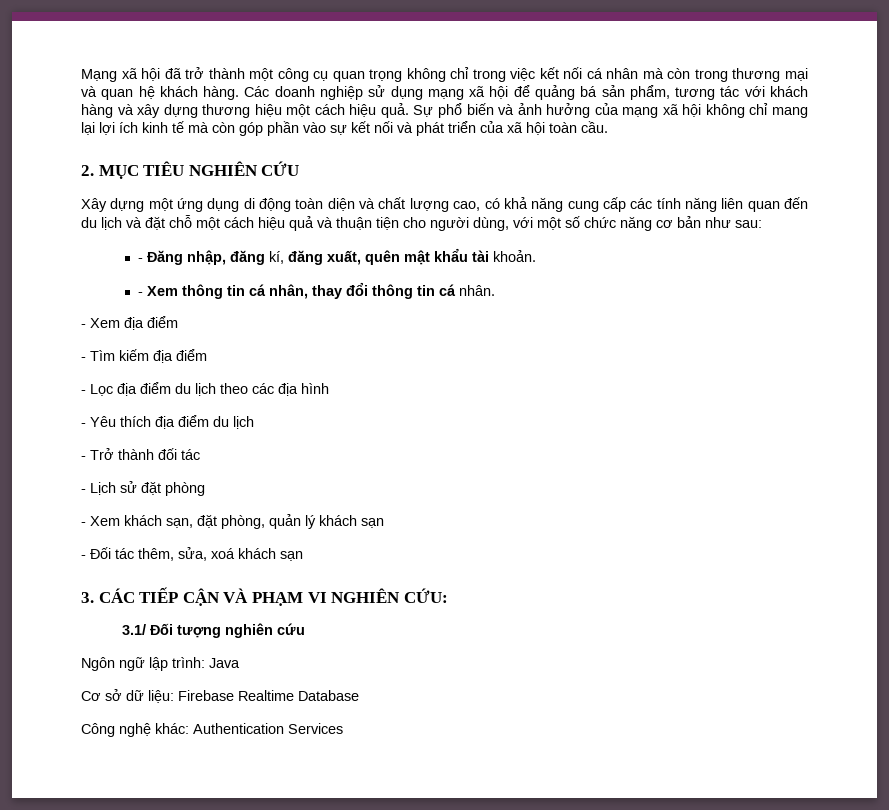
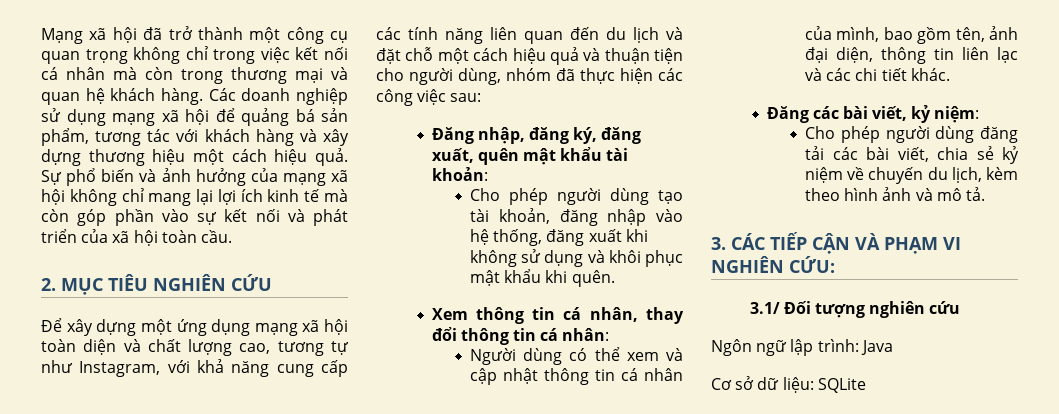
- Xây dựng một ứng dụng di động toàn diện và chất lượng cao, có khả năng cung cấp các tính năng liên quan đến du lịch và đặt chỗ một cách hiệu quả và thuận tiện cho người dùng, với một số chức năng cơ bản như sau:
+ Để xây dựng một ứng dụng mạng xã hội toàn diện và chất lượng cao, tương tự như Instagram, với khả năng cung cấp các tính năng liên quan đến du lịch và đặt chỗ một cách hiệu quả và thuận tiện cho người dùng, nhóm đã thực hiện các công việc sau:
- - Đăng nhập, đăng kí, đăng xuất, quên mật khẩu tài khoản.
- - Xem thông tin cá nhân, thay đổi thông tin cá nhân.
- - Xem địa điểm
- - Tìm kiếm địa điểm
- - Lọc địa điểm du lịch theo các địa hình
- - Yêu thích địa điểm du lịch
- - Trở thành đối tác
- - Lịch sử đặt phòng
- - Xem khách sạn, đặt phòng, quản lý khách sạn
- - Đối tác thêm, sửa, xoá khách sạn
+ Đăng nhập, đăng ký, đăng xuất, quên mật khẩu tài khoản:
+ Cho phép người dùng tạo tài khoản, đăng nhập vào hệ thống, đăng xuất khi không sử dụng và khôi phục mật khẩu khi quên.
+ Xem thông tin cá nhân, thay đổi thông tin cá nhân:
+ Người dùng có thể xem và cập nhật thông tin cá nhân của mình, bao gồm tên, ảnh đại diện, thông tin liên lạc và các chi tiết khác.
+ Đăng các bài viết, kỷ niệm:
+ Cho phép người dùng đăng tải các bài viết, chia sẻ kỷ niệm về chuyến du lịch, kèm theo hình ảnh và mô tả.
- Cơ sở dữ liệu: Firebase Realtime Database
- Công nghệ khác: Authentication Services
+ Cơ sở dữ liệu: SQLite

